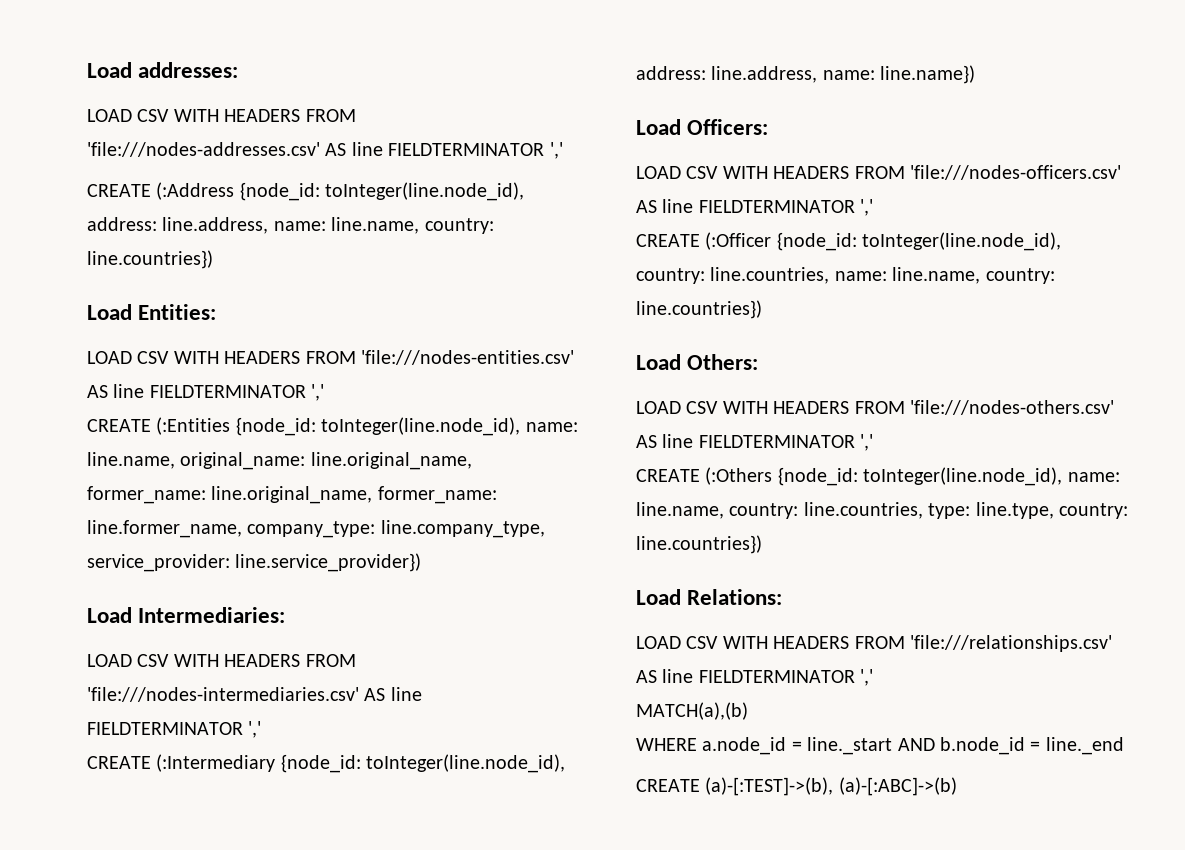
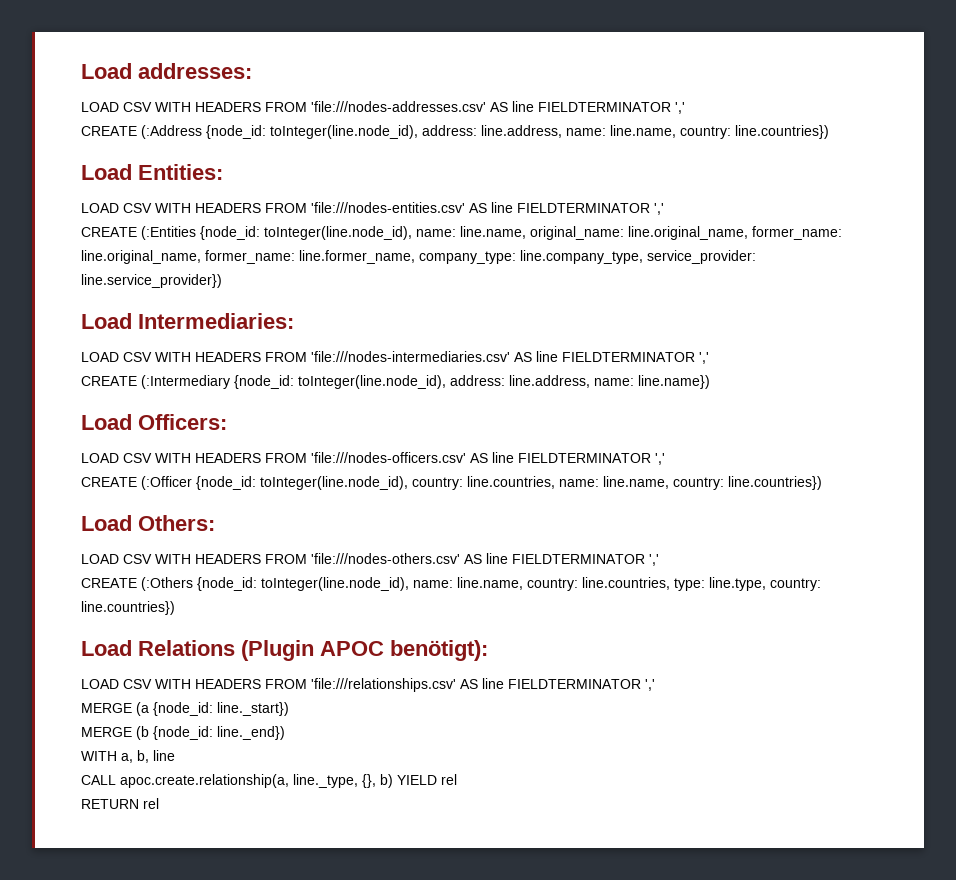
- Load Relations:
+ Load Relations (Plugin APOC benötigt):
- MATCH(a),(b)
- WHERE a.node_id = line._start AND b.node_id = line._end
- CREATE (a)-[:TEST]->(b), (a)-[:ABC]->(b)
+ MERGE (a {node_id: line._start})
+ MERGE (b {node_id: line._end})
+ WITH a, b, line
+ CALL apoc.create.relationship(a, line._type, {}, b) YIELD rel
+ RETURN rel

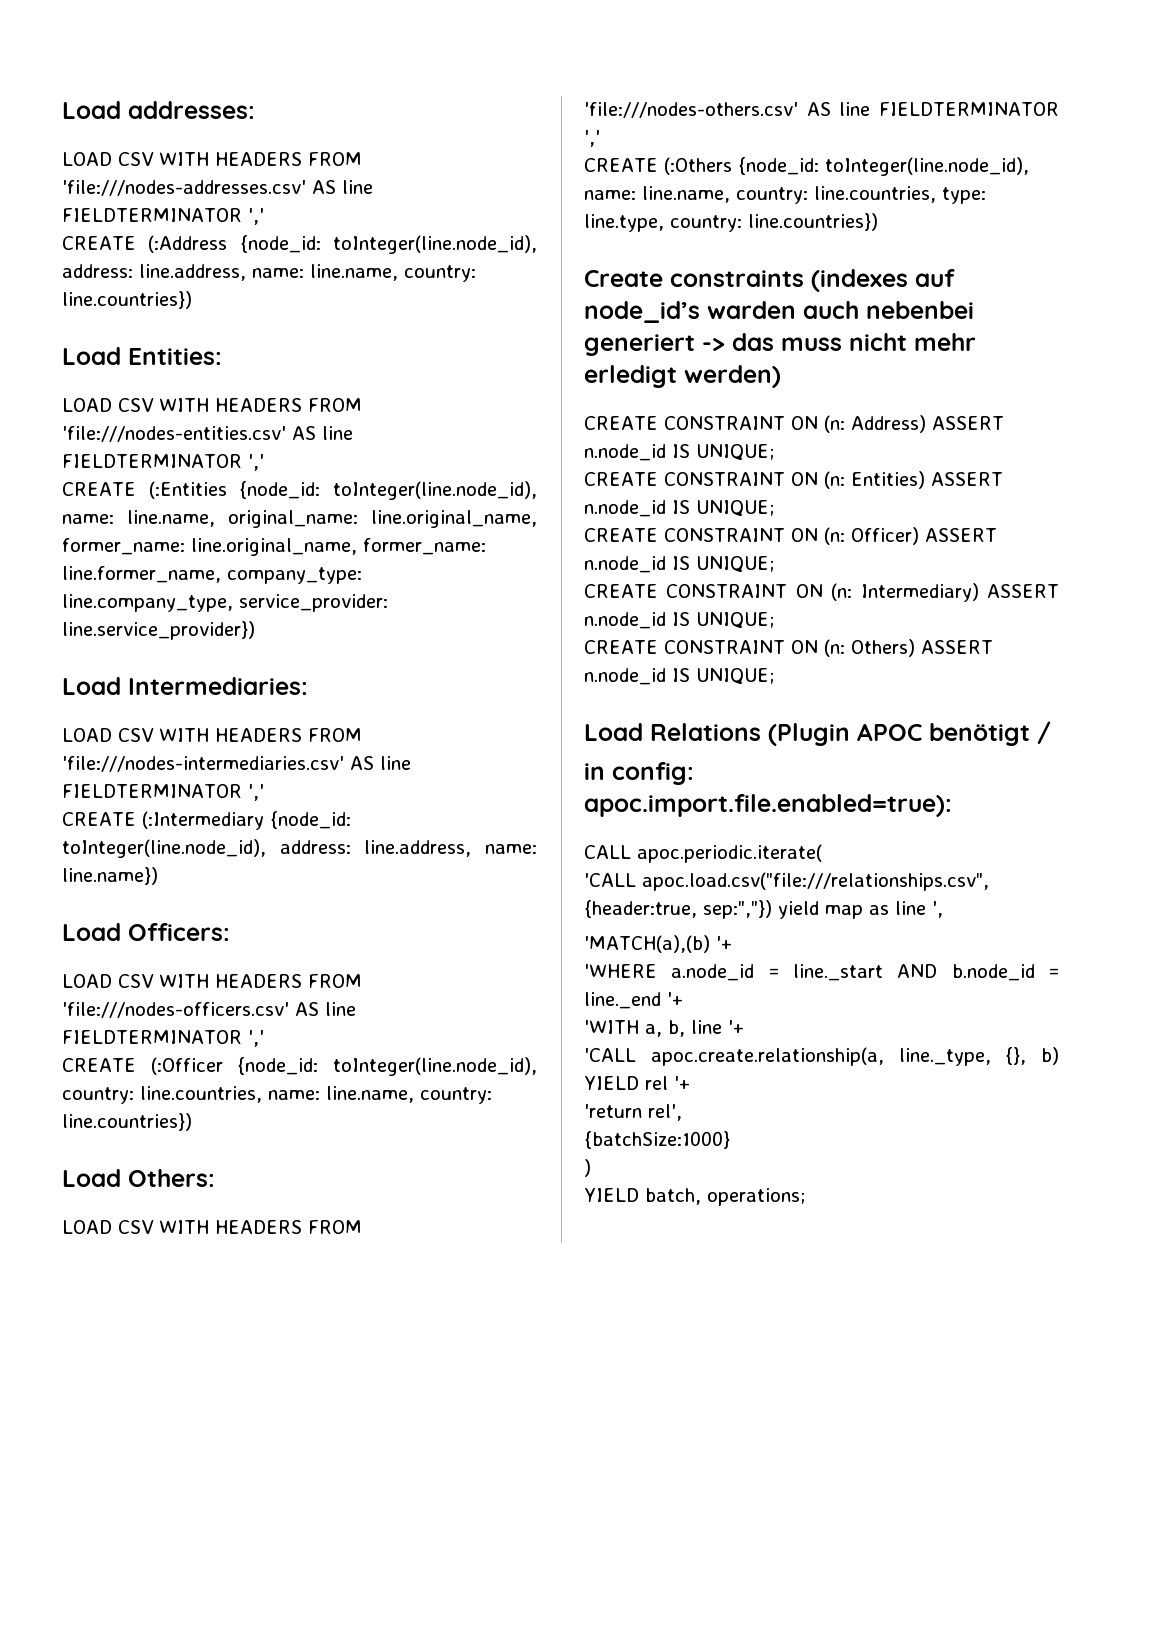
- Load Relations (Plugin APOC benötigt):
- LOAD CSV WITH HEADERS FROM 'file:///relationships.csv' AS line FIELDTERMINATOR ','
- MERGE (a {node_id: line._start})
- MERGE (b {node_id: line._end})
- WITH a, b, line
- CALL apoc.create.relationship(a, line._type, {}, b) YIELD rel
- RETURN rel
+ Create constraints (indexes auf node_id’s warden auch nebenbei generiert -> das muss nicht mehr erledigt werden)
+ CREATE CONSTRAINT ON (n: Address) ASSERT n.node_id IS UNIQUE;
+ CREATE CONSTRAINT ON (n: Entities) ASSERT n.node_id IS UNIQUE;
+ CREATE CONSTRAINT ON (n: Officer) ASSERT n.node_id IS UNIQUE;
+ CREATE CONSTRAINT ON (n: Intermediary) ASSERT n.node_id IS UNIQUE;
+ CREATE CONSTRAINT ON (n: Others) ASSERT n.node_id IS UNIQUE;
+ Load Relations (Plugin APOC benötigt /
+ in config: apoc.import.file.enabled=true):
+ CALL apoc.periodic.iterate(
+ 'CALL apoc.load.csv("file:///relationships.csv", {header:true, sep:","}) yield map as line ',
+ 'MATCH(a),(b) '+
+ 'WHERE a.node_id = line._start AND b.node_id = line._end '+
+ 'WITH a, b, line '+
+ 'CALL apoc.create.relationship(a, line._type, {}, b) YIELD rel '+
+ 'return rel',
+ {batchSize:1000}
+ )
+ YIELD batch, operations;

